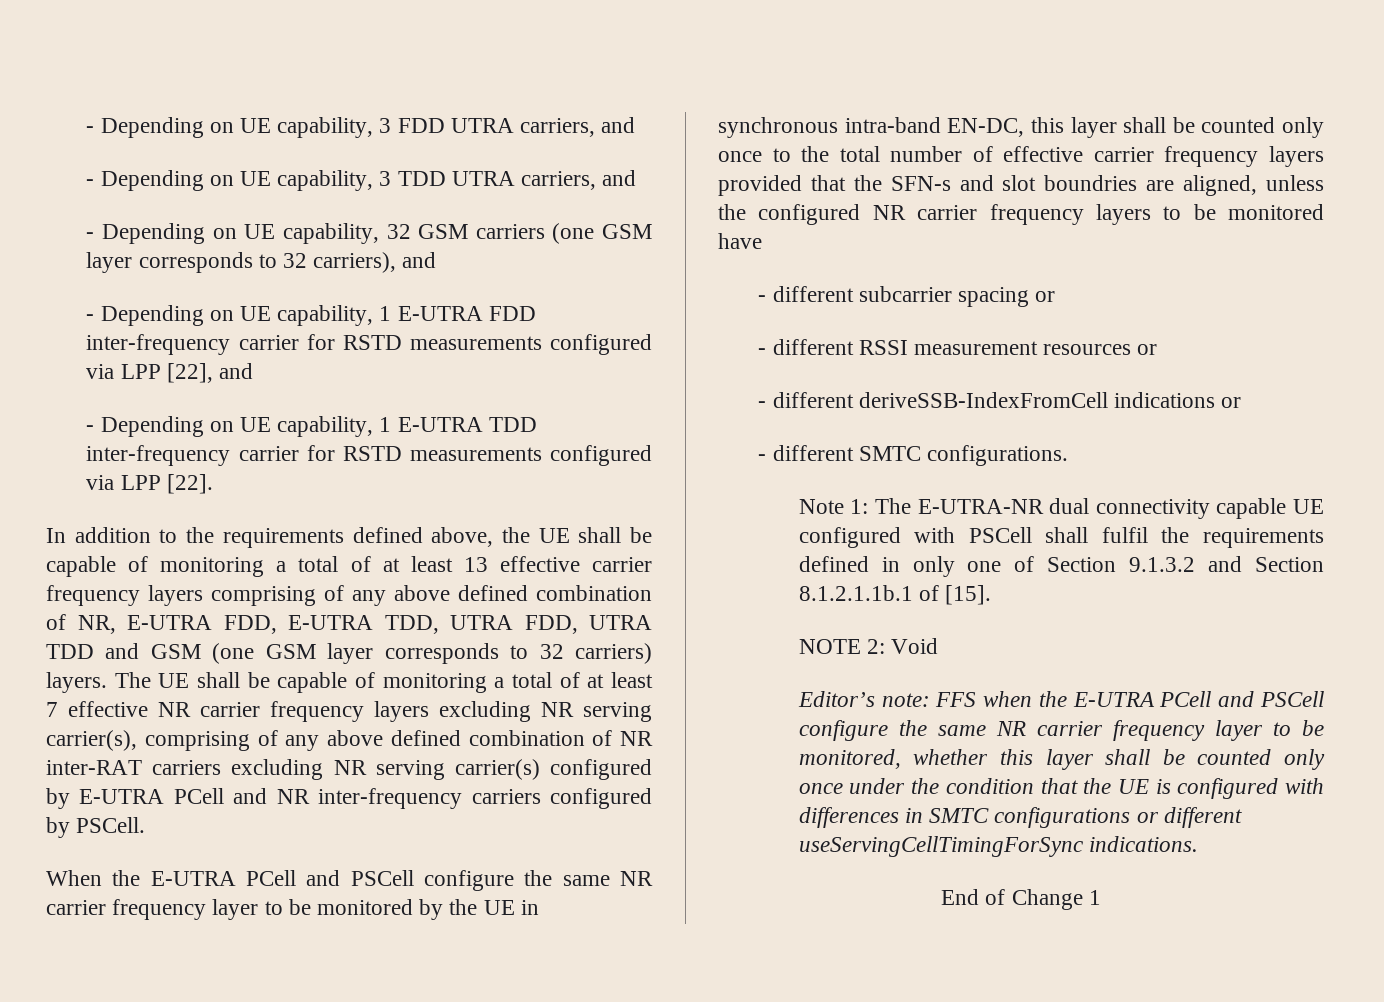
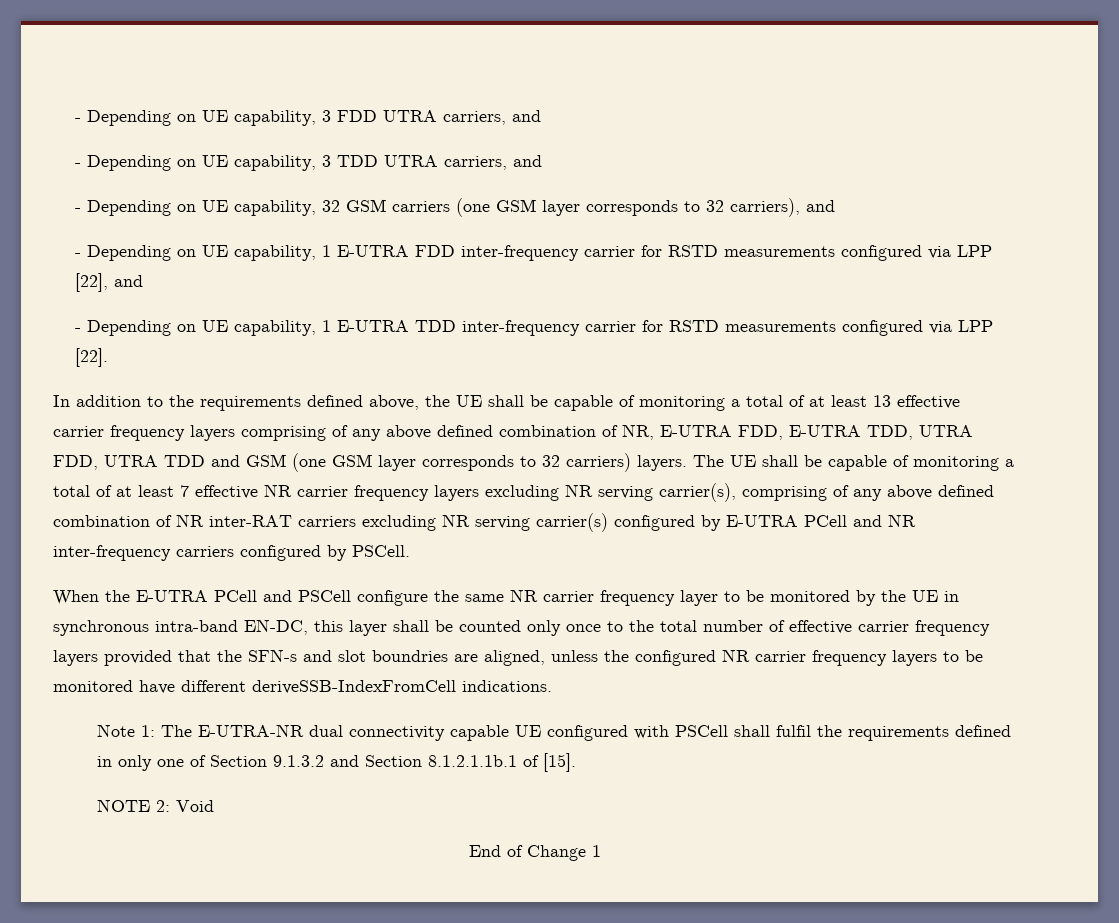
- When the E-UTRA PCell and PSCell configure the same NR carrier frequency layer to be monitored by the UE in synchronous intra-band EN-DC, this layer shall be counted only once to the total number of effective carrier frequency layers provided that the SFN-s and slot boundries are aligned, unless the configured NR carrier frequency layers to be monitored have
- - different subcarrier spacing or
- - different RSSI measurement resources or
- - different deriveSSB-IndexFromCell indications or
- - different SMTC configurations.
+ When the E-UTRA PCell and PSCell configure the same NR carrier frequency layer to be monitored by the UE in synchronous intra-band EN-DC, this layer shall be counted only once to the total number of effective carrier frequency layers provided that the SFN-s and slot boundries are aligned, unless the configured NR carrier frequency layers to be monitored have different deriveSSB-IndexFromCell indications.
- Editor’s note: FFS when the E-UTRA PCell and PSCell configure the same NR carrier frequency layer to be monitored, whether this layer shall be counted only once under the condition that the UE is configured with differences in SMTC configurations or different useServingCellTimingForSync indications.

